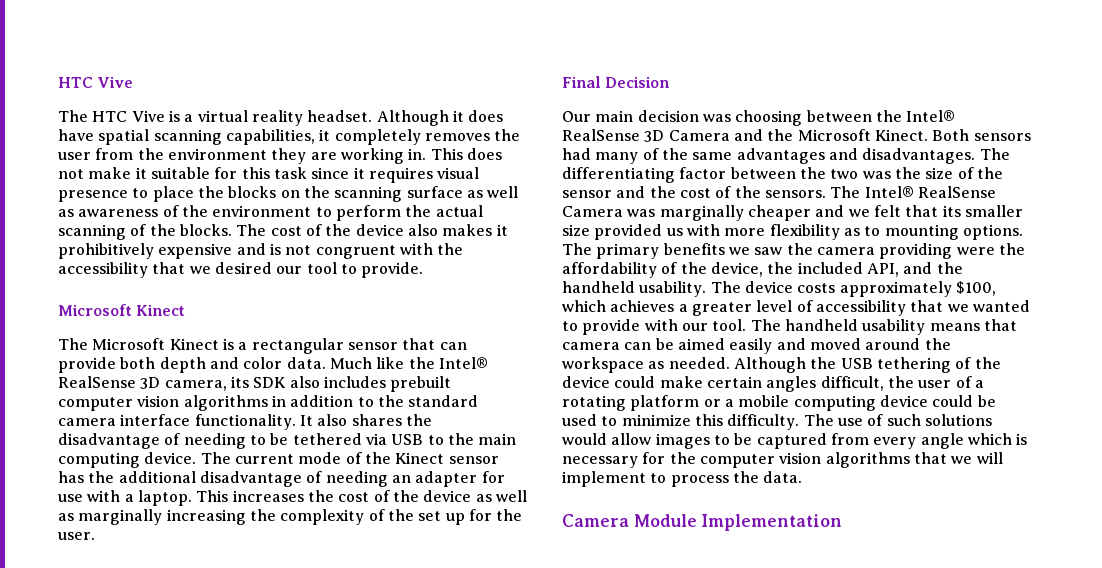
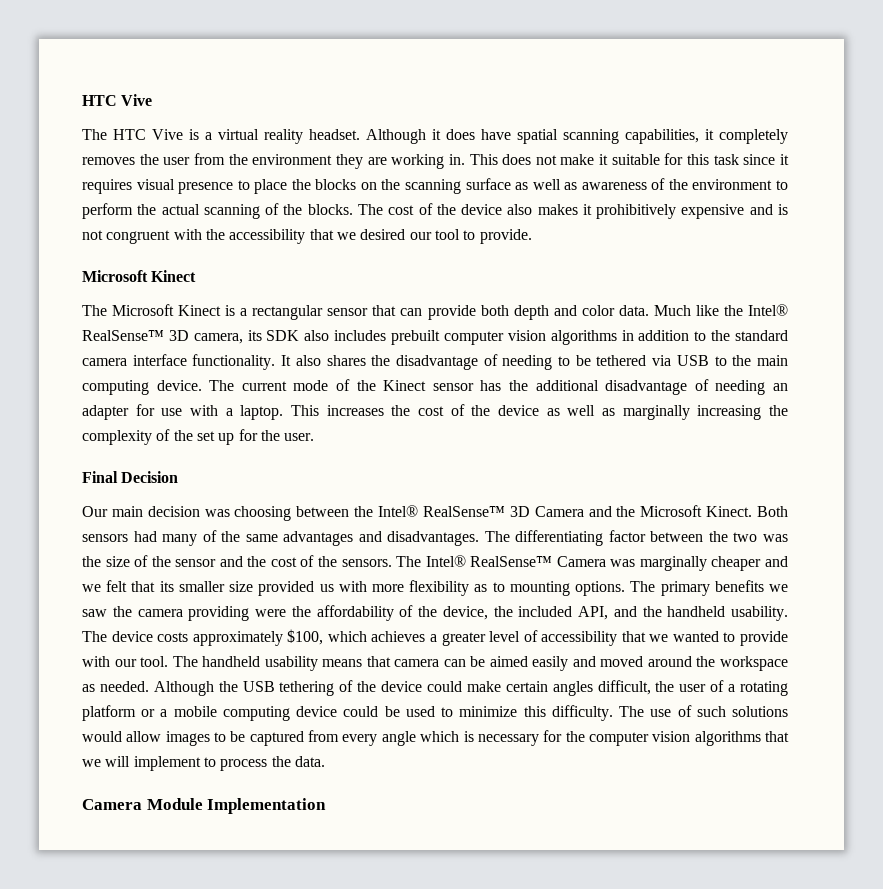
- Much like the Intel® RealSense 3D camera, its SDK also includes prebuilt computer vision algorithms in addition to the standard camera interface functionality.
+ Much like the Intel® RealSense™ 3D camera, its SDK also includes prebuilt computer vision algorithms in addition to the standard camera interface functionality.
- Our main decision was choosing between the Intel® RealSense 3D Camera and the Microsoft Kinect.
+ Our main decision was choosing between the Intel® RealSense™ 3D Camera and the Microsoft Kinect.
- The Intel® RealSense Camera was marginally cheaper and we felt that its smaller size provided us with more flexibility as to mounting options.
+ The Intel® RealSense™ Camera was marginally cheaper and we felt that its smaller size provided us with more flexibility as to mounting options.

